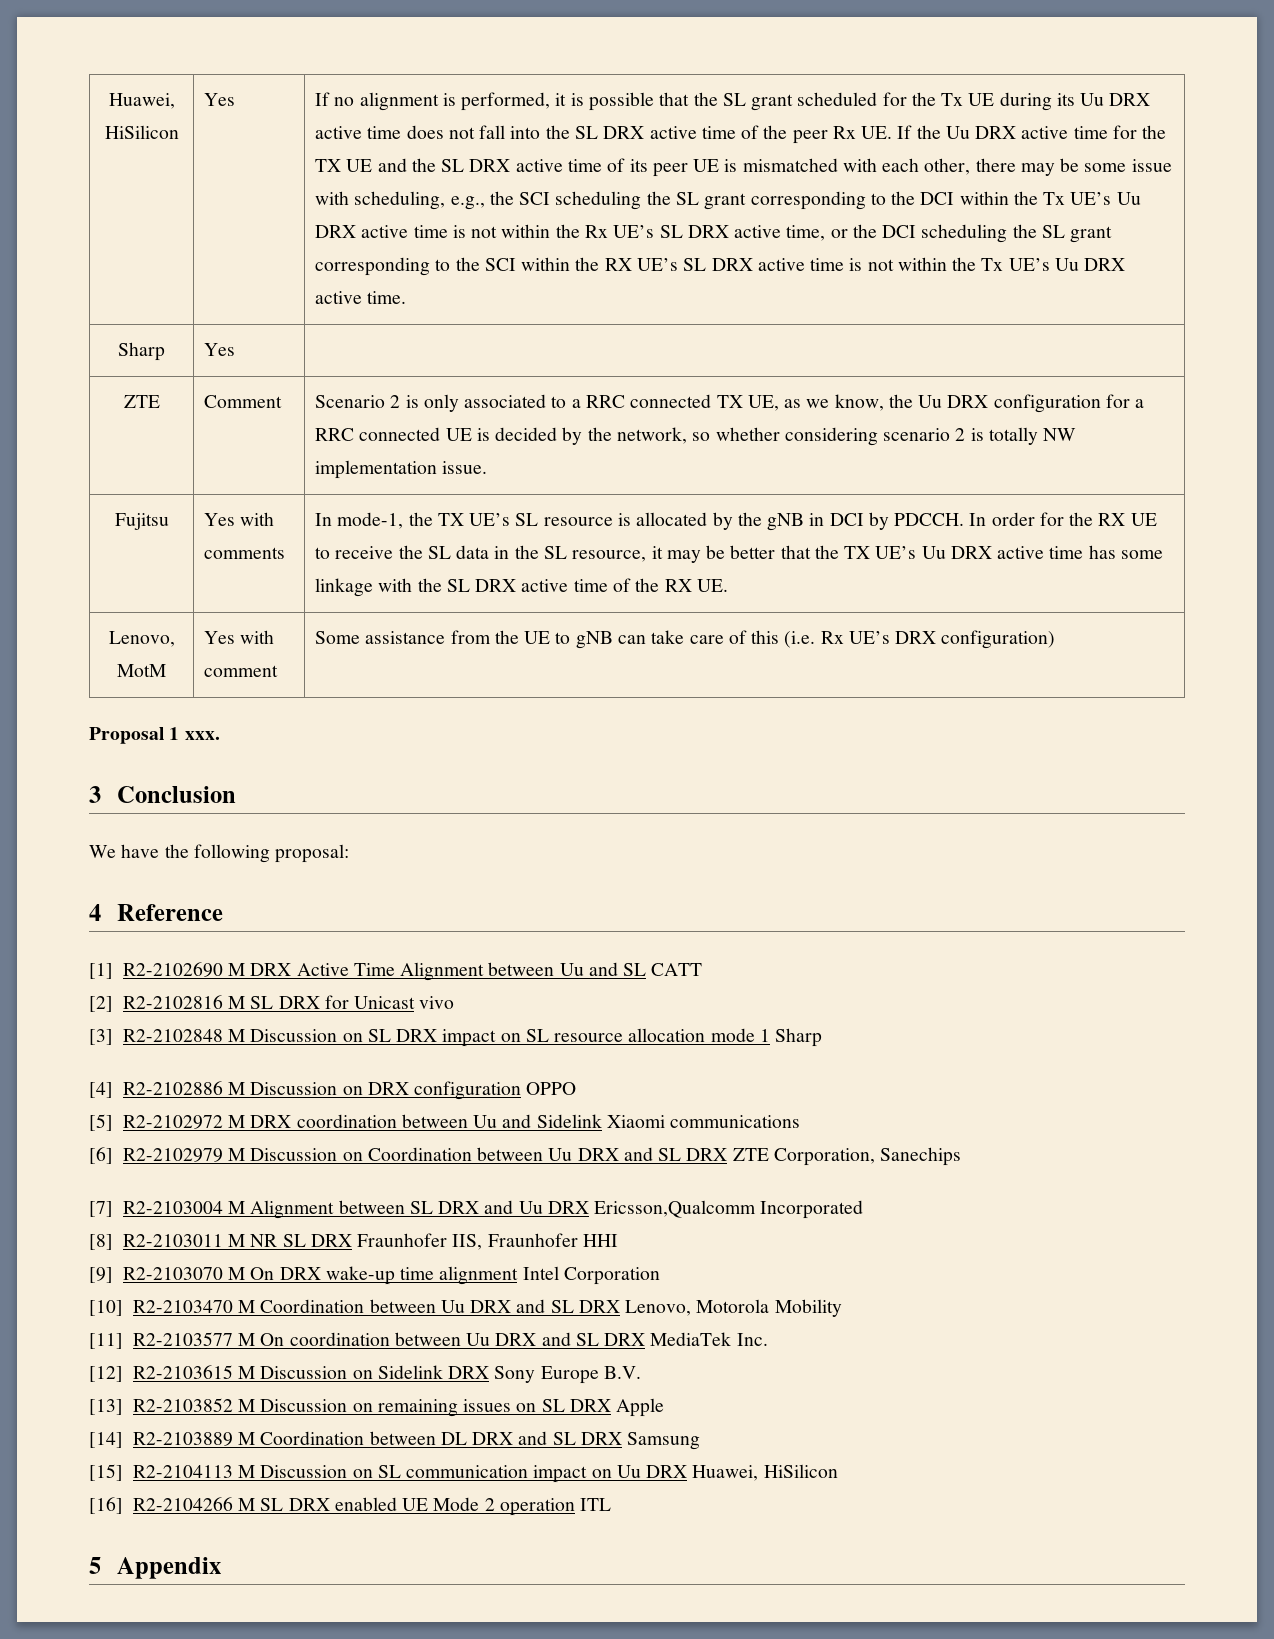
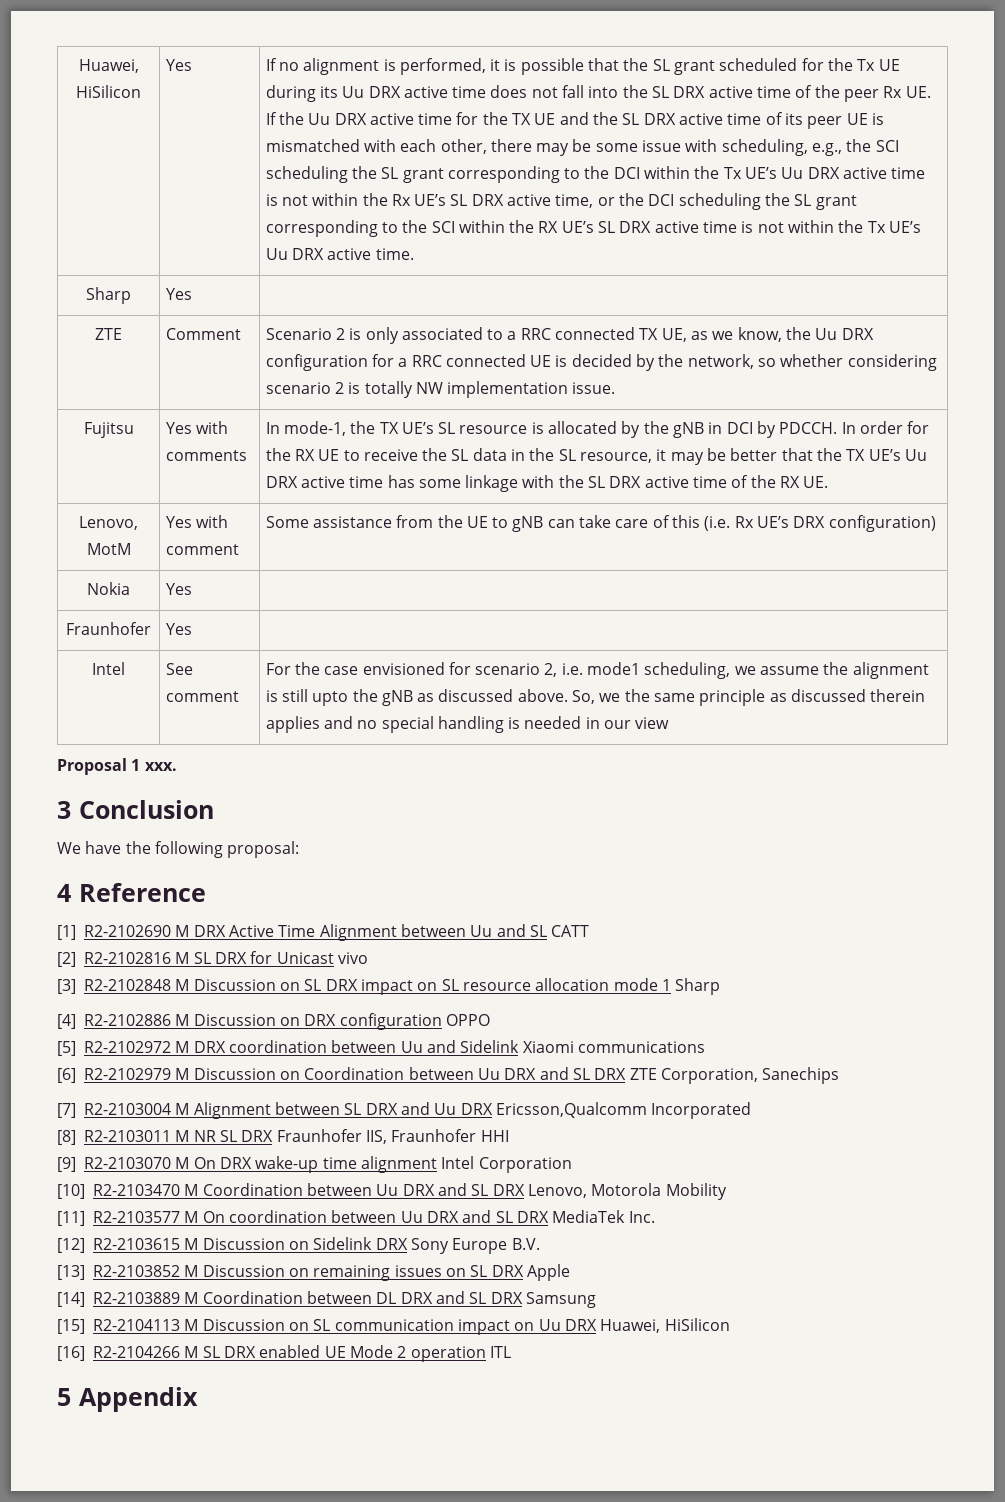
+ Nokia | Yes |
+ Fraunhofer | Yes |
+ Intel | See comment | For the case envisioned for scenario 2, i.e. mode1 scheduling, we assume the alignment is still upto the gNB as discussed above. So, we the same principle as discussed therein applies and no special handling is needed in our view

